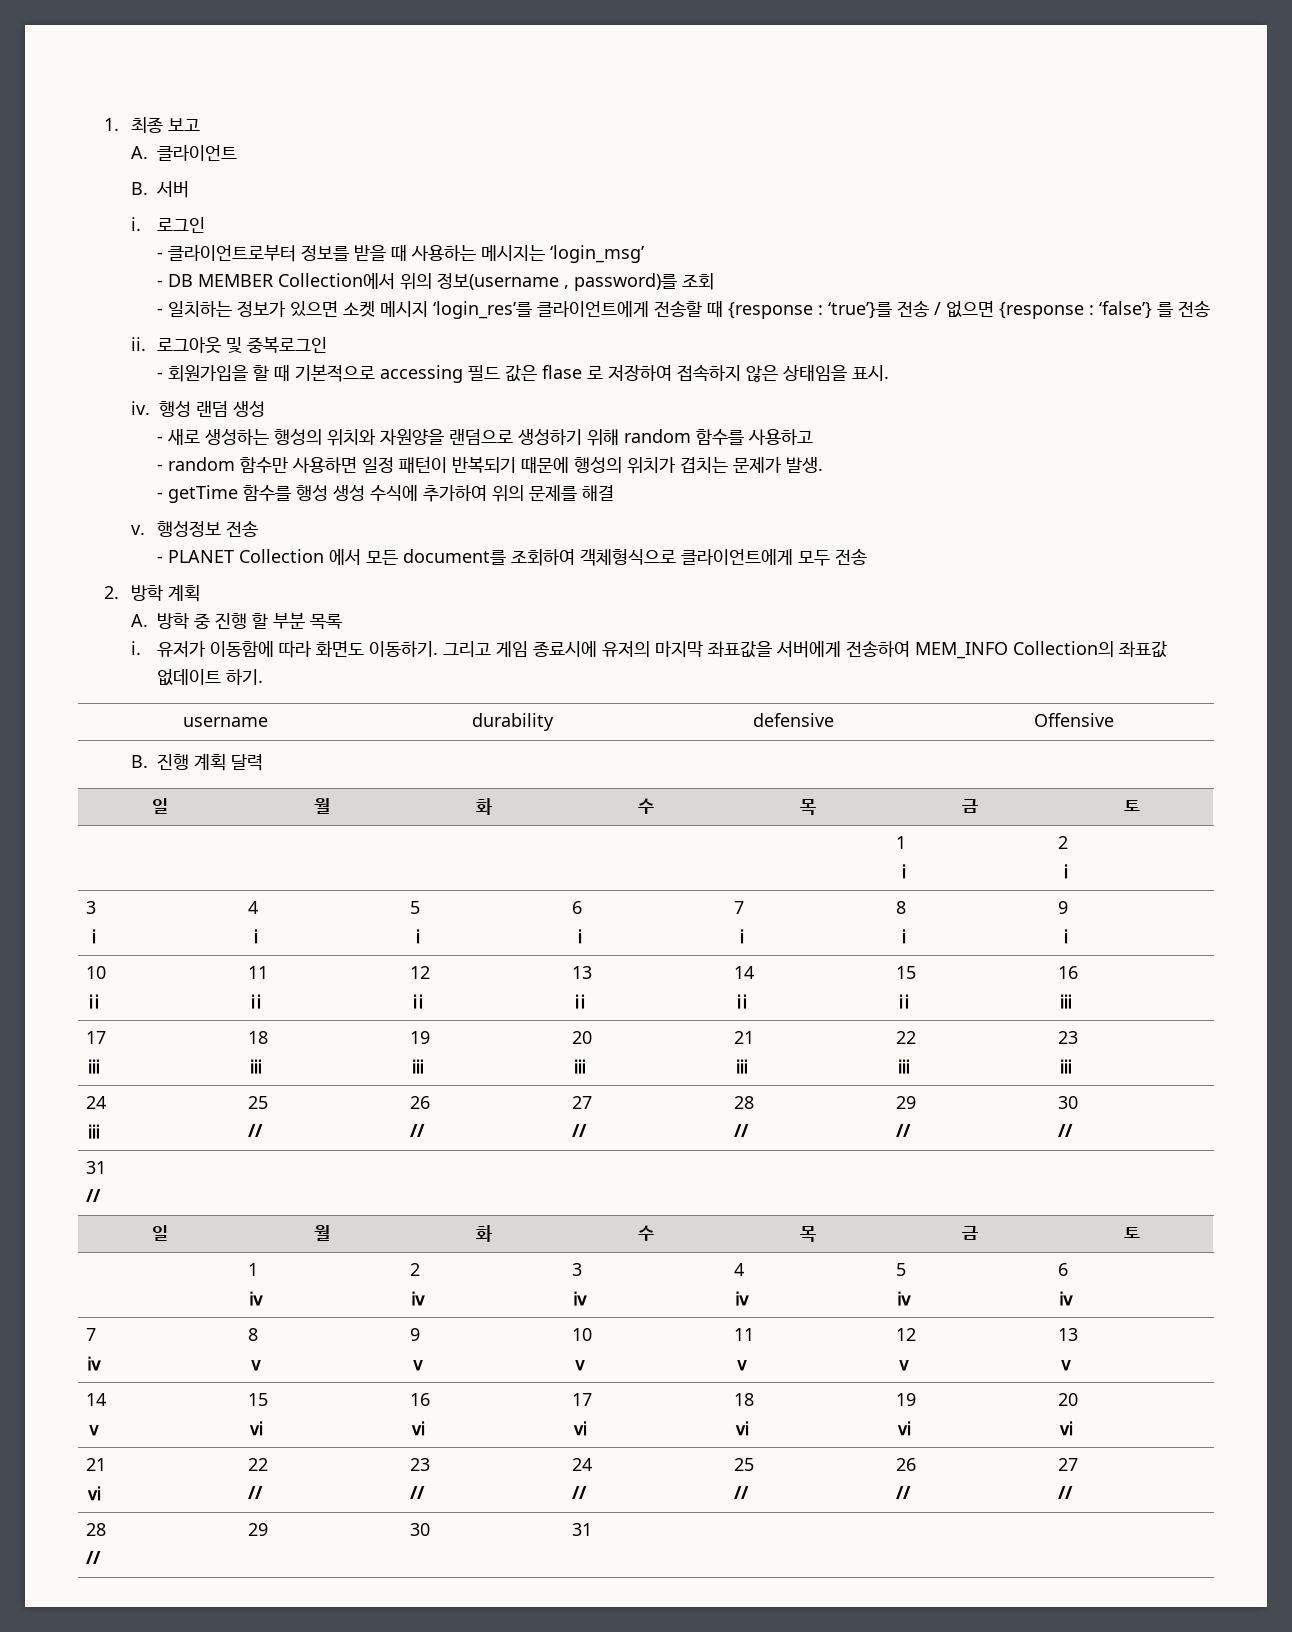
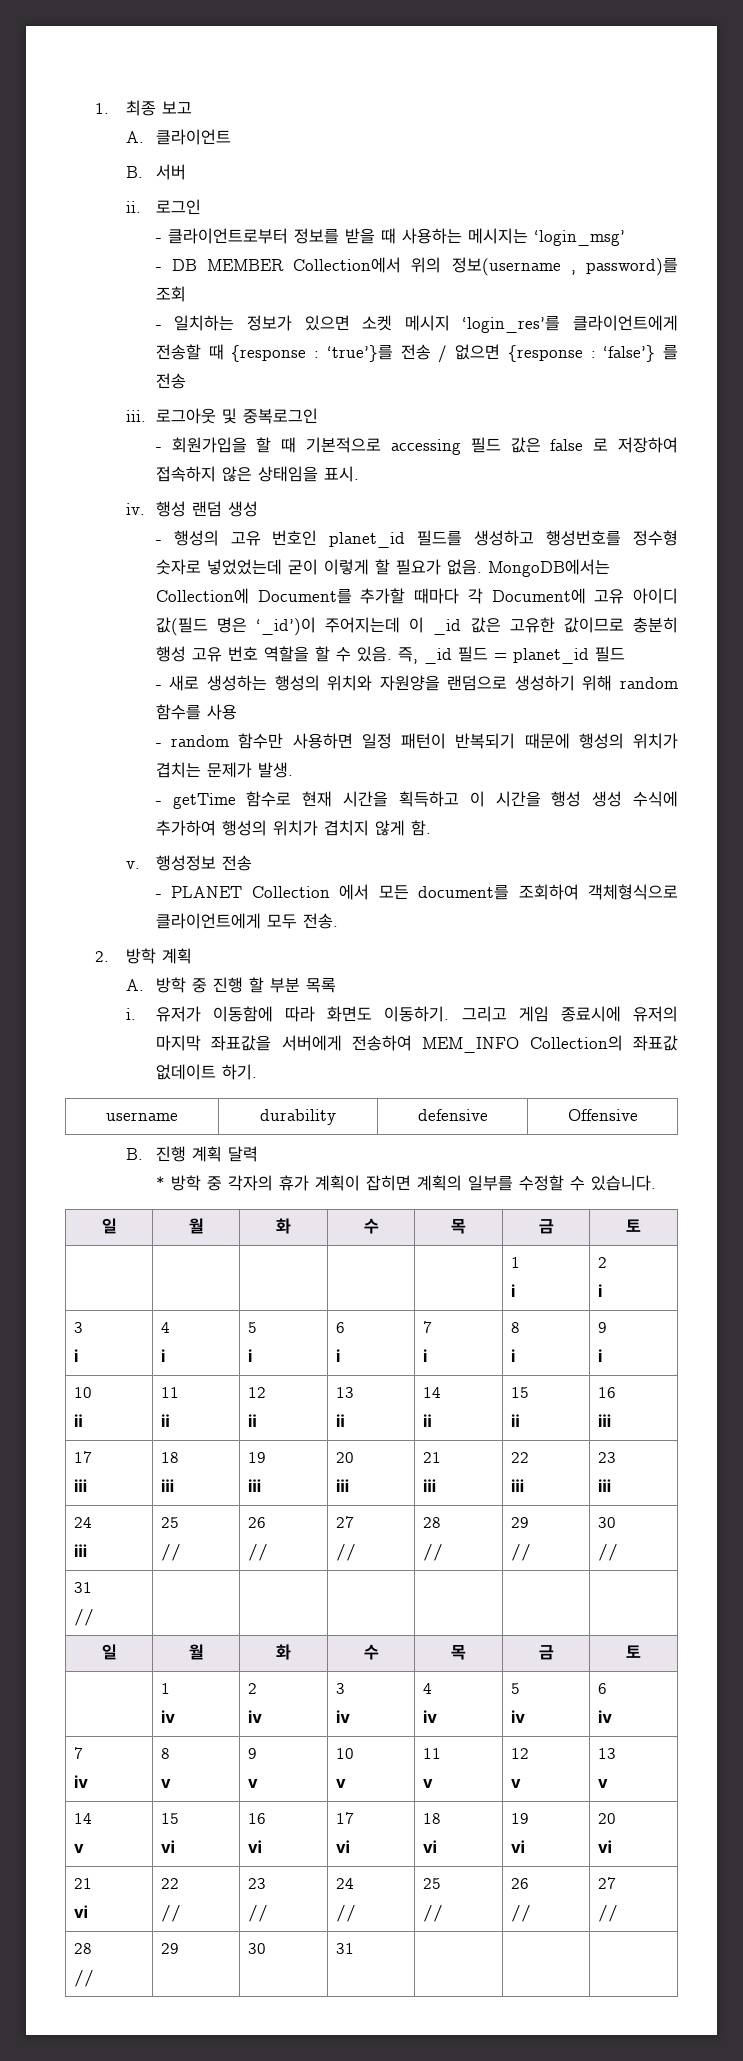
  B. 서버
- i.
+ ii.
- ii.
+ iii.
- - 회원가입을 할 때 기본적으로 accessing 필드 값은 flase 로 저장하여 접속하지 않은 상태임을 표시.
+ - 회원가입을 할 때 기본적으로 accessing 필드 값은 false 로 저장하여 접속하지 않은 상태임을 표시.
+ - 행성의 고유 번호인 planet_id 필드를 생성하고 행성번호를 정수형 숫자로 넣었었는데 굳이 이렇게 할 필요가 없음. MongoDB에서는 Collection에 Document를 추가할 때마다 각 Document에 고유 아이디 값(필드 명은 ‘_id’)이 주어지는데 이 _id 값은 고유한 값이므로 충분히 행성 고유 번호 역할을 할 수 있음. 즉, _id 필드 = planet_id 필드
- - 새로 생성하는 행성의 위치와 자원양을 랜덤으로 생성하기 위해 random 함수를 사용하고
+ - 새로 생성하는 행성의 위치와 자원양을 랜덤으로 생성하기 위해 random 함수를 사용
- - getTime 함수를 행성 생성 수식에 추가하여 위의 문제를 해결
+ - getTime 함수로 현재 시간을 획득하고 이 시간을 행성 생성 수식에 추가하여 행성의 위치가 겹치지 않게 함.
- - PLANET Collection 에서 모든 document를 조회하여 객체형식으로 클라이언트에게 모두 전송
+ - PLANET Collection 에서 모든 document를 조회하여 객체형식으로 클라이언트에게 모두 전송.
+ * 방학 중 각자의 휴가 계획이 잡히면 계획의 일부를 수정할 수 있습니다.

